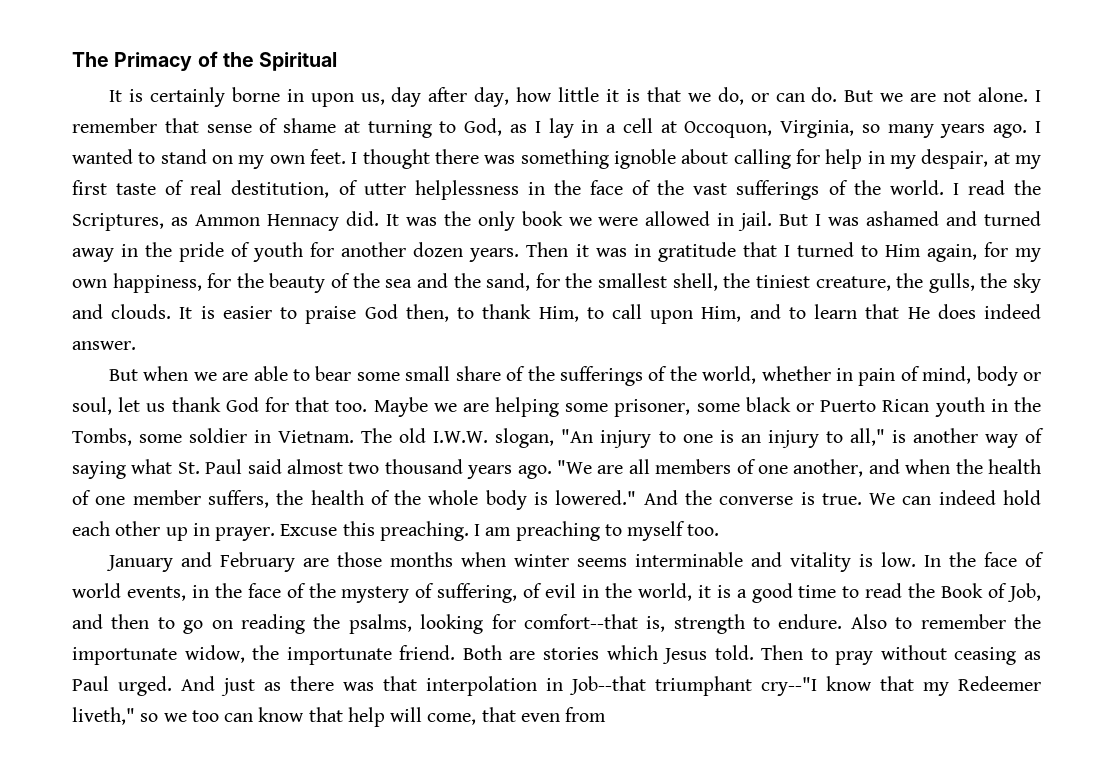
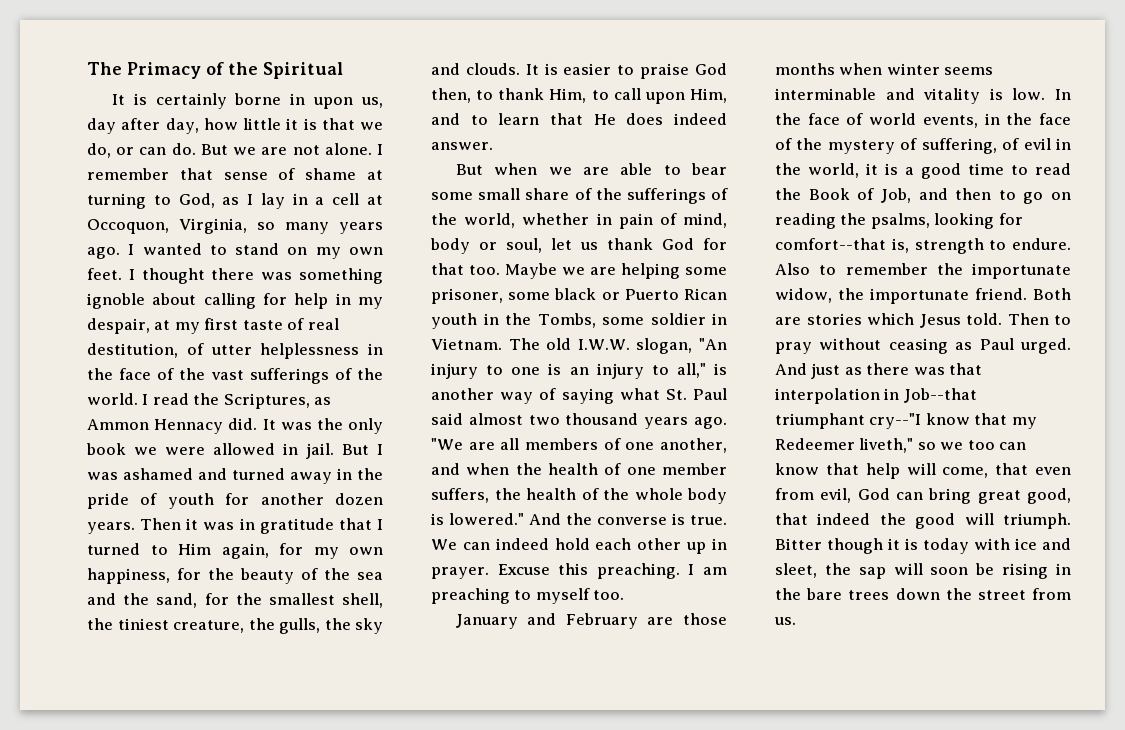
- And just as there was that interpolation in Job--that triumphant cry--"I know that my Redeemer liveth," so we too can know that help will come, that even from
+ And just as there was that interpolation in Job--that triumphant cry--"I know that my Redeemer liveth," so we too can know that help will come, that even from evil, God can bring great good, that indeed the good will triumph. Bitter though it is today with ice and sleet, the sap will soon be rising in the bare trees down the street from us.

